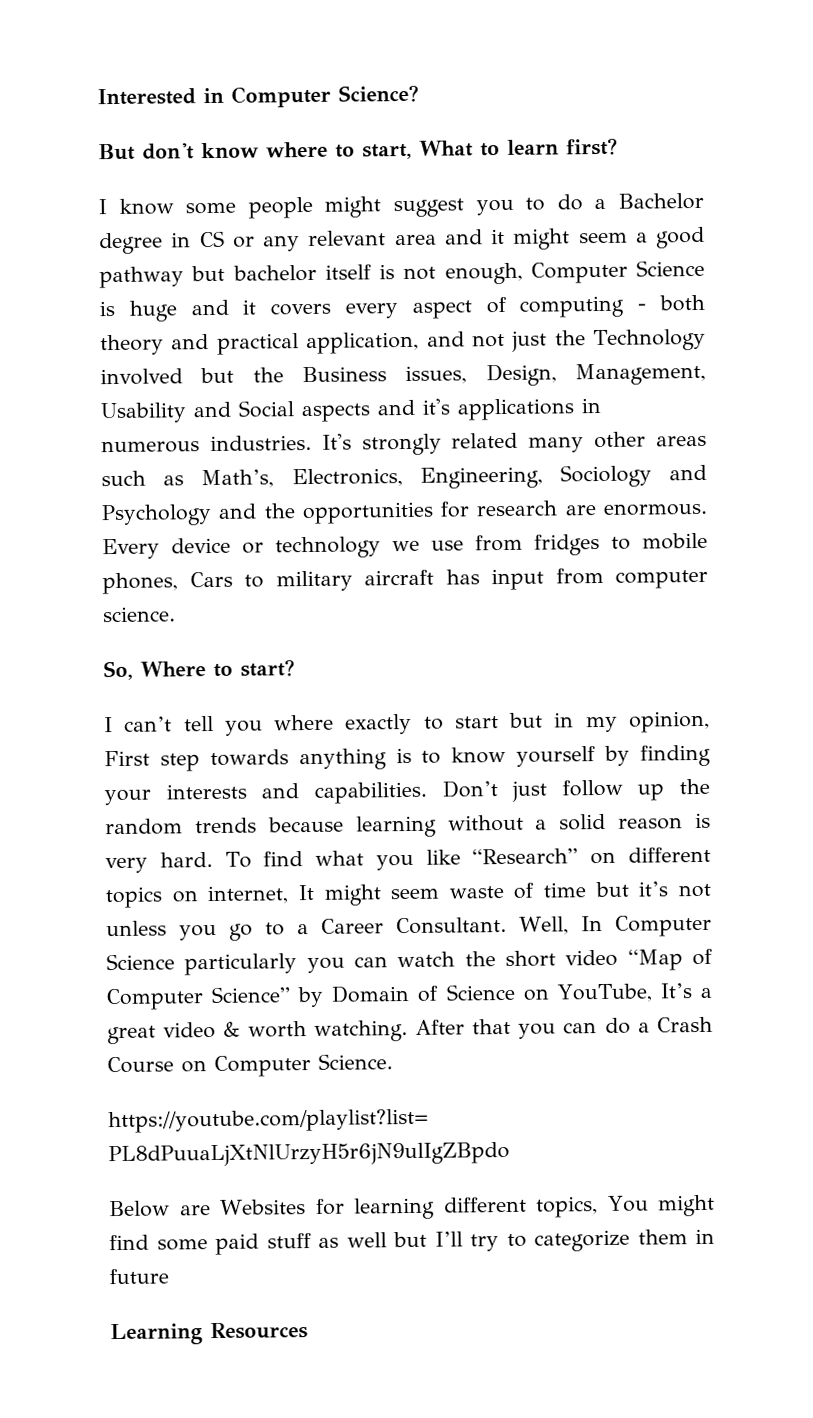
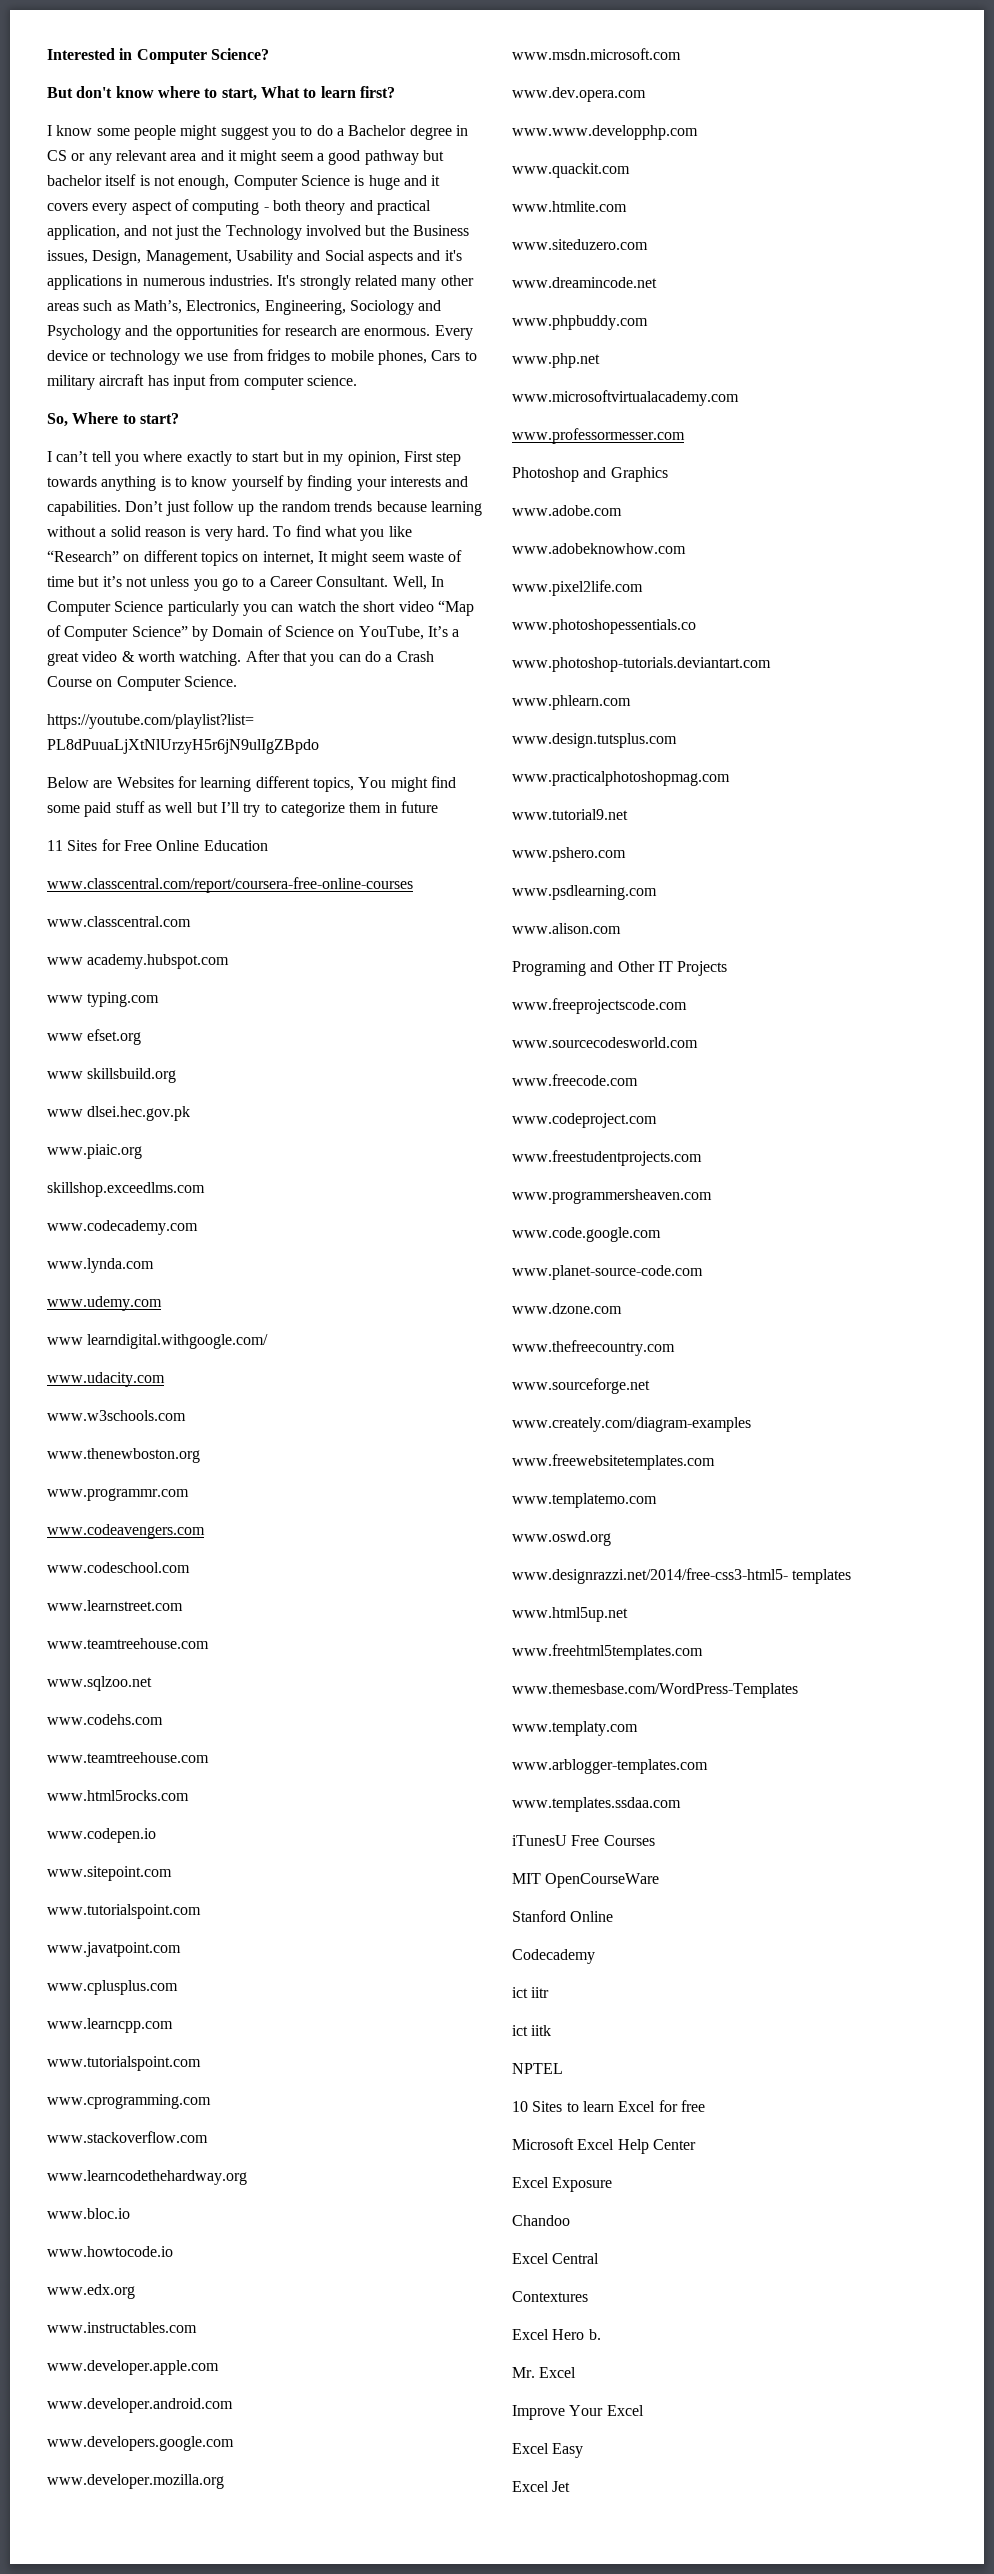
- Learning Resources
+ 11 Sites for Free Online Education
+ www.classcentral.com/report/coursera-free-online-courses
+ www.classcentral.com
+ www academy.hubspot.com
+ www typing.com
+ www efset.org
+ www skillsbuild.org
+ www dlsei.hec.gov.pk
+ www.piaic.org
+ skillshop.exceedlms.com
+ www.codecademy.com
+ www.lynda.com
+ www.udemy.com
+ www learndigital.withgoogle.com/
+ www.udacity.com
+ www.w3schools.com
+ www.thenewboston.org
+ www.programmr.com
+ www.codeavengers.com
+ www.codeschool.com
+ www.learnstreet.com
+ www.teamtreehouse.com
+ www.sqlzoo.net
+ www.codehs.com
+ www.teamtreehouse.com
+ www.html5rocks.com
+ www.codepen.io
+ www.sitepoint.com
+ www.tutorialspoint.com
+ www.javatpoint.com
+ www.cplusplus.com
+ www.learncpp.com
+ www.tutorialspoint.com
+ www.cprogramming.com
+ www.stackoverflow.com
+ www.learncodethehardway.org
+ www.bloc.io
+ www.howtocode.io
+ www.edx.org
+ www.instructables.com
+ www.developer.apple.com
+ www.developer.android.com
+ www.developers.google.com
+ www.developer.mozilla.org
+ www.msdn.microsoft.com
+ www.dev.opera.com
+ www.www.developphp.com
+ www.quackit.com
+ www.htmlite.com
+ www.siteduzero.com
+ www.dreamincode.net
+ www.phpbuddy.com
+ www.php.net
+ www.microsoftvirtualacademy.com
+ www.professormesser.com
+ Photoshop and Graphics
+ www.adobe.com
+ www.adobeknowhow.com
+ www.pixel2life.com
+ www.photoshopessentials.co
+ www.photoshop-tutorials.deviantart.com
+ www.phlearn.com
+ www.design.tutsplus.com
+ www.practicalphotoshopmag.com
+ www.tutorial9.net
+ www.pshero.com
+ www.psdlearning.com
+ www.alison.com
+ Programing and Other IT Projects
+ www.freeprojectscode.com
+ www.sourcecodesworld.com
+ www.freecode.com
+ www.codeproject.com
+ www.freestudentprojects.com
+ www.programmersheaven.com
+ www.code.google.com
+ www.planet-source-code.com
+ www.dzone.com
+ www.thefreecountry.com
+ www.sourceforge.net
+ www.creately.com/diagram-examples
+ www.freewebsitetemplates.com
+ www.templatemo.com
+ www.oswd.org
+ www.designrazzi.net/2014/free-css3-html5- templates
+ www.html5up.net
+ www.freehtml5templates.com
+ www.themesbase.com/WordPress-Templates
+ www.templaty.com
+ www.arblogger-templates.com
+ www.templates.ssdaa.com
+ iTunesU Free Courses
+ MIT OpenCourseWare
+ Stanford Online
+ Codecademy
+ ict iitr
+ ict iitk
+ NPTEL
+ 10 Sites to learn Excel for free
+ Microsoft Excel Help Center
+ Excel Exposure
+ Chandoo
+ Excel Central
+ Contextures
+ Excel Hero b.
+ Mr. Excel
+ Improve Your Excel
+ Excel Easy
+ Excel Jet

